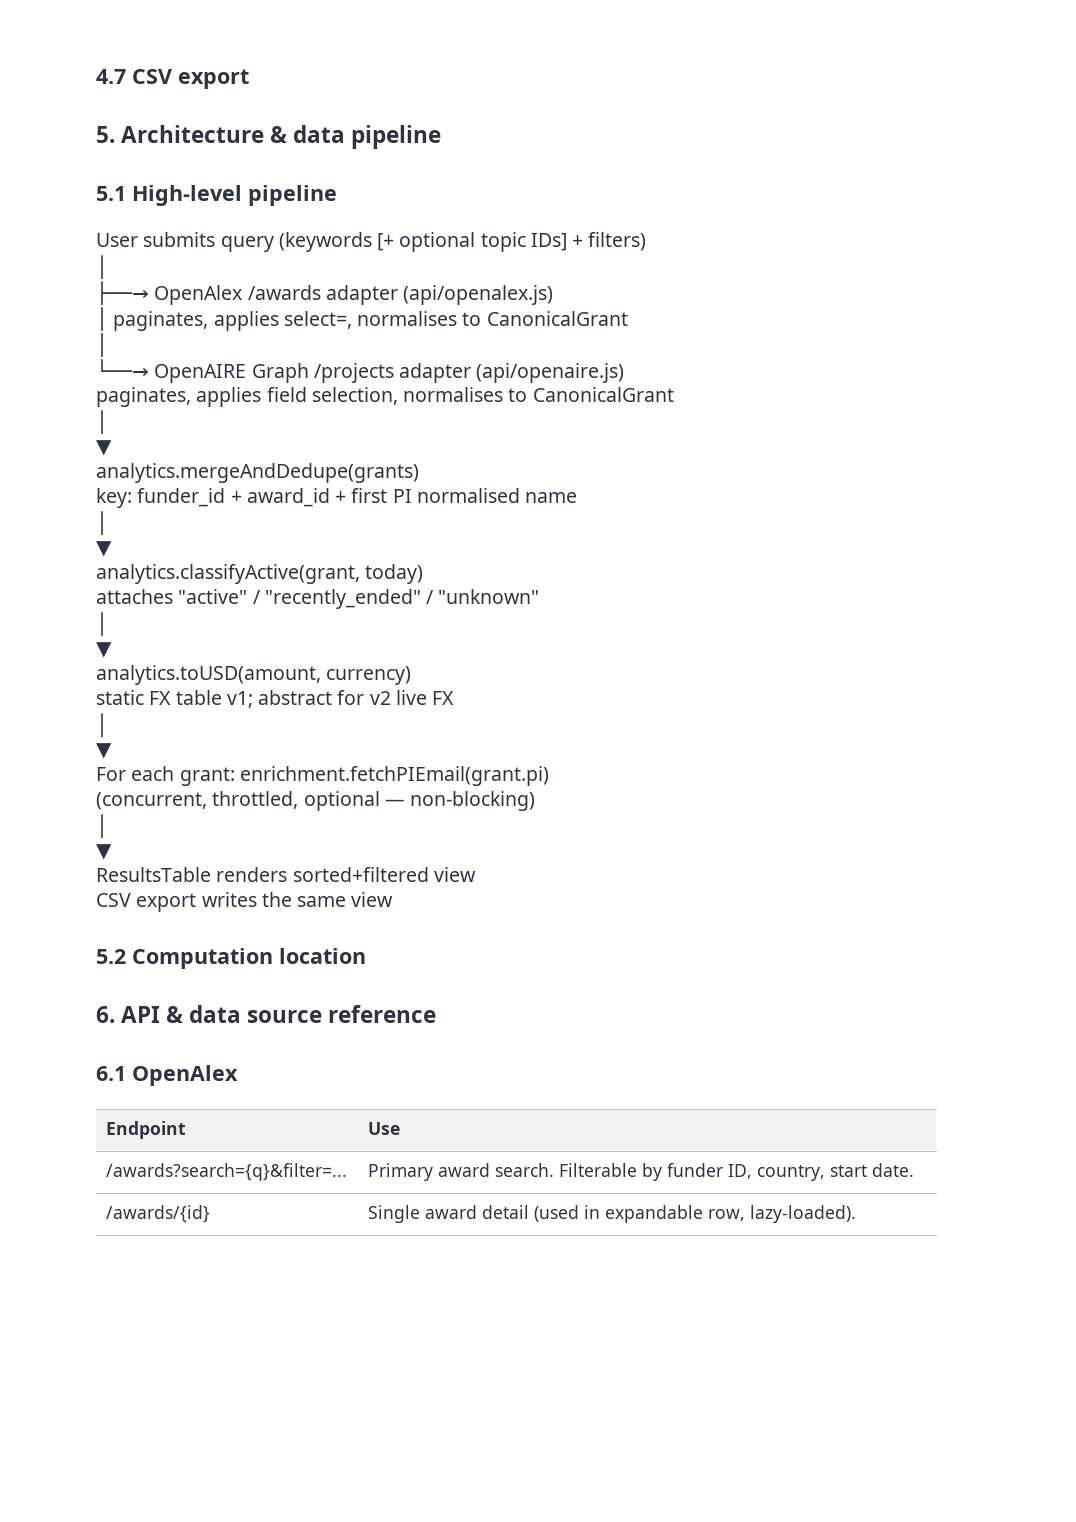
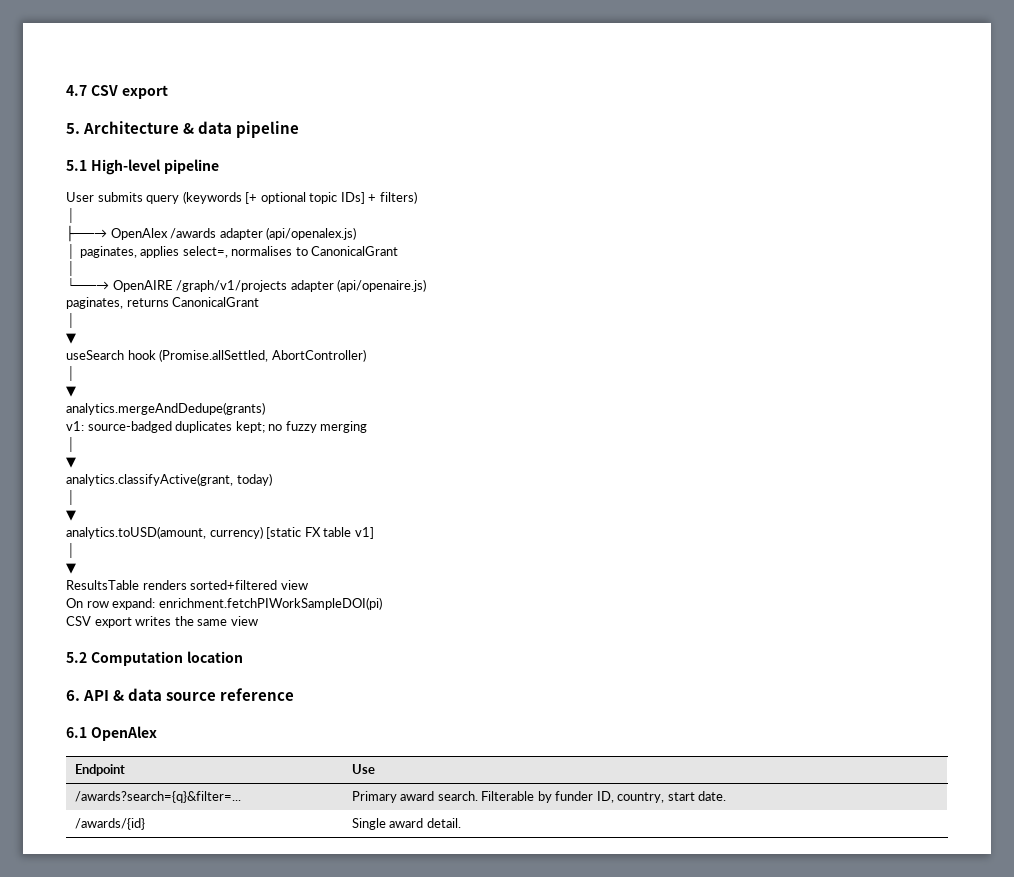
- └──→ OpenAIRE Graph /projects adapter (api/openaire.js)
+ └──→ OpenAIRE /graph/v1/projects adapter (api/openaire.js)
- paginates, applies field selection, normalises to CanonicalGrant
+ paginates, returns CanonicalGrant
+ │
+ ▼
+ useSearch hook (Promise.allSettled, AbortController)
  │
  ▼
  analytics.mergeAndDedupe(grants)
- key: funder_id + award_id + first PI normalised name
+ v1: source-badged duplicates kept; no fuzzy merging
  │
  ▼
  analytics.classifyActive(grant, today)
- attaches "active" / "recently_ended" / "unknown"
- analytics.toUSD(amount, currency)
- static FX table v1; abstract for v2 live FX
- │
- ▼
- For each grant: enrichment.fetchPIEmail(grant.pi)
- (concurrent, throttled, optional — non-blocking)
+ analytics.toUSD(amount, currency) [static FX table v1]
+ On row expand: enrichment.fetchPIWorkSampleDOI(pi)
- /awards/{id} | Single award detail (used in expandable row, lazy-loaded).
+ /awards/{id} | Single award detail.

